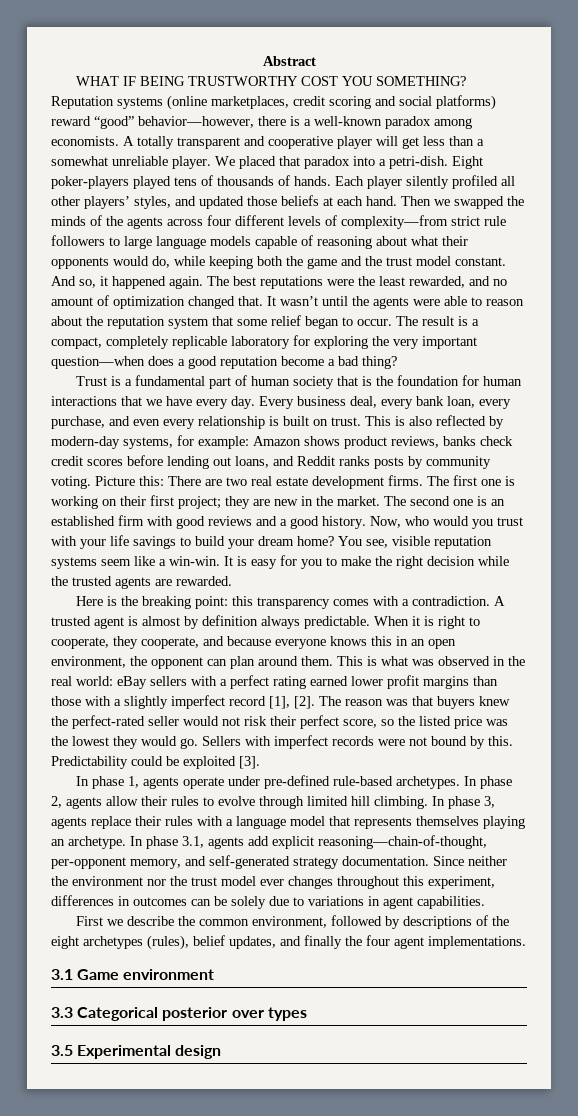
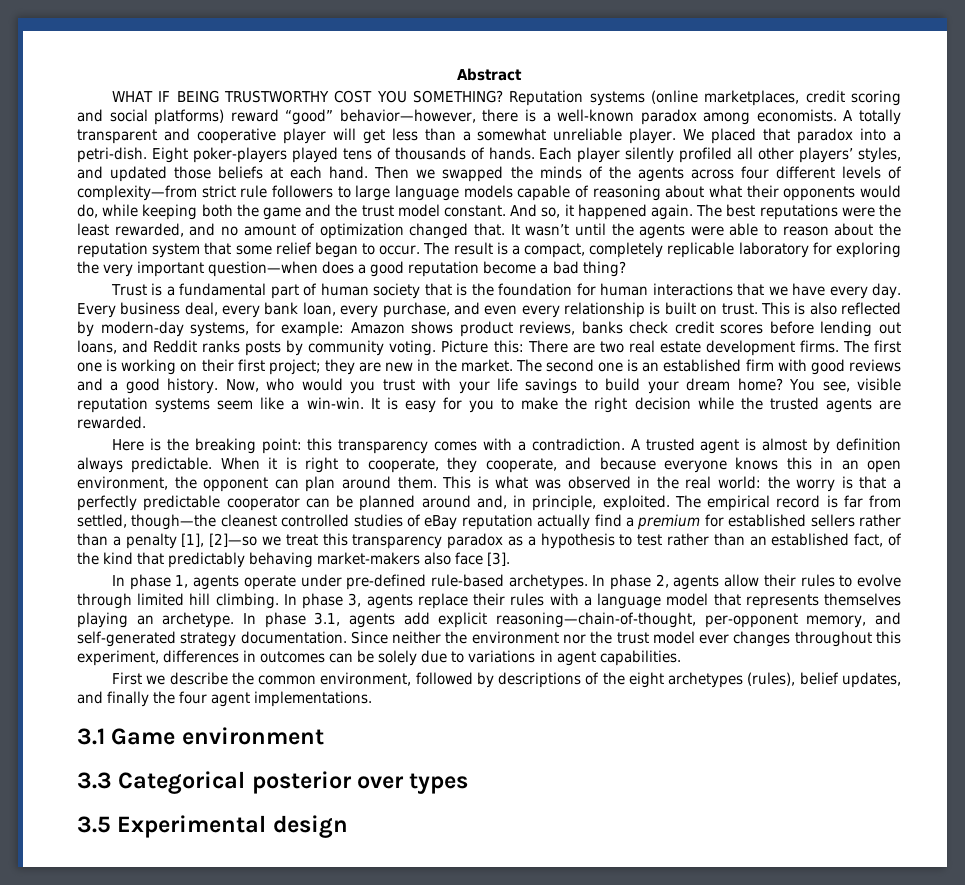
- This is what was observed in the real world: eBay sellers with a perfect rating earned lower profit margins than those with a slightly imperfect record [1], [2]. The reason was that buyers knew the perfect-rated seller would not risk their perfect score, so the listed price was the lowest they would go. Sellers with imperfect records were not bound by this. Predictability could be exploited [3].
+ This is what was observed in the real world: the worry is that a perfectly predictable cooperator can be planned around and, in principle, exploited. The empirical record is far from settled, though—the cleanest controlled studies of eBay reputation actually find a premium for established sellers rather than a penalty [1], [2]—so we treat this transparency paradox as a hypothesis to test rather than an established fact, of the kind that predictably behaving market-makers also face [3].

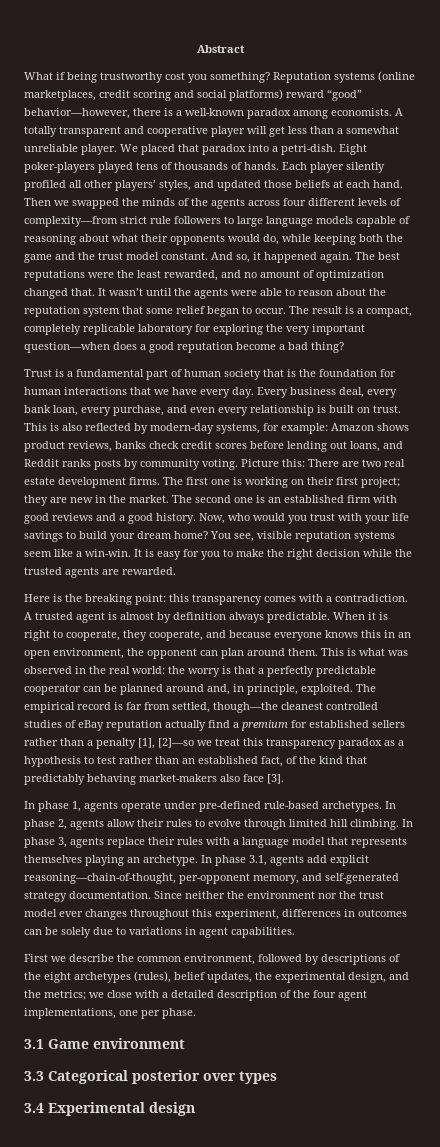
- WHAT IF BEING TRUSTWORTHY COST YOU SOMETHING?
+ What if being trustworthy cost you something?
- First we describe the common environment, followed by descriptions of the eight archetypes (rules), belief updates, and finally the four agent implementations.
+ First we describe the common environment, followed by descriptions of the eight archetypes (rules), belief updates, the experimental design, and the metrics; we close with a detailed description of the four agent implementations, one per phase.
- 3.5 Experimental design
+ 3.4 Experimental design

